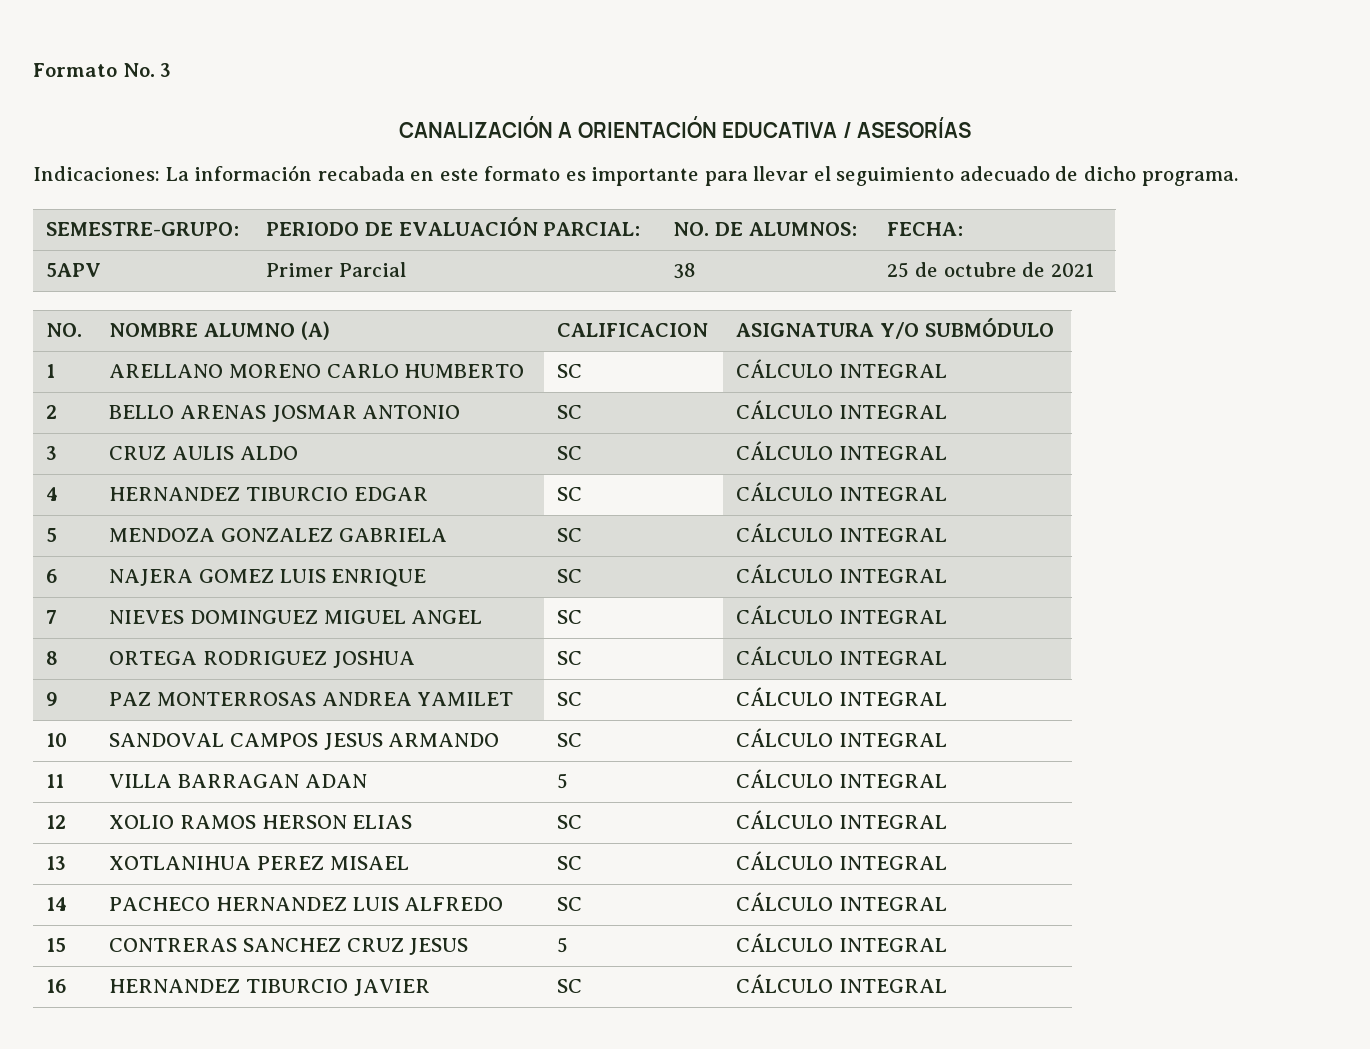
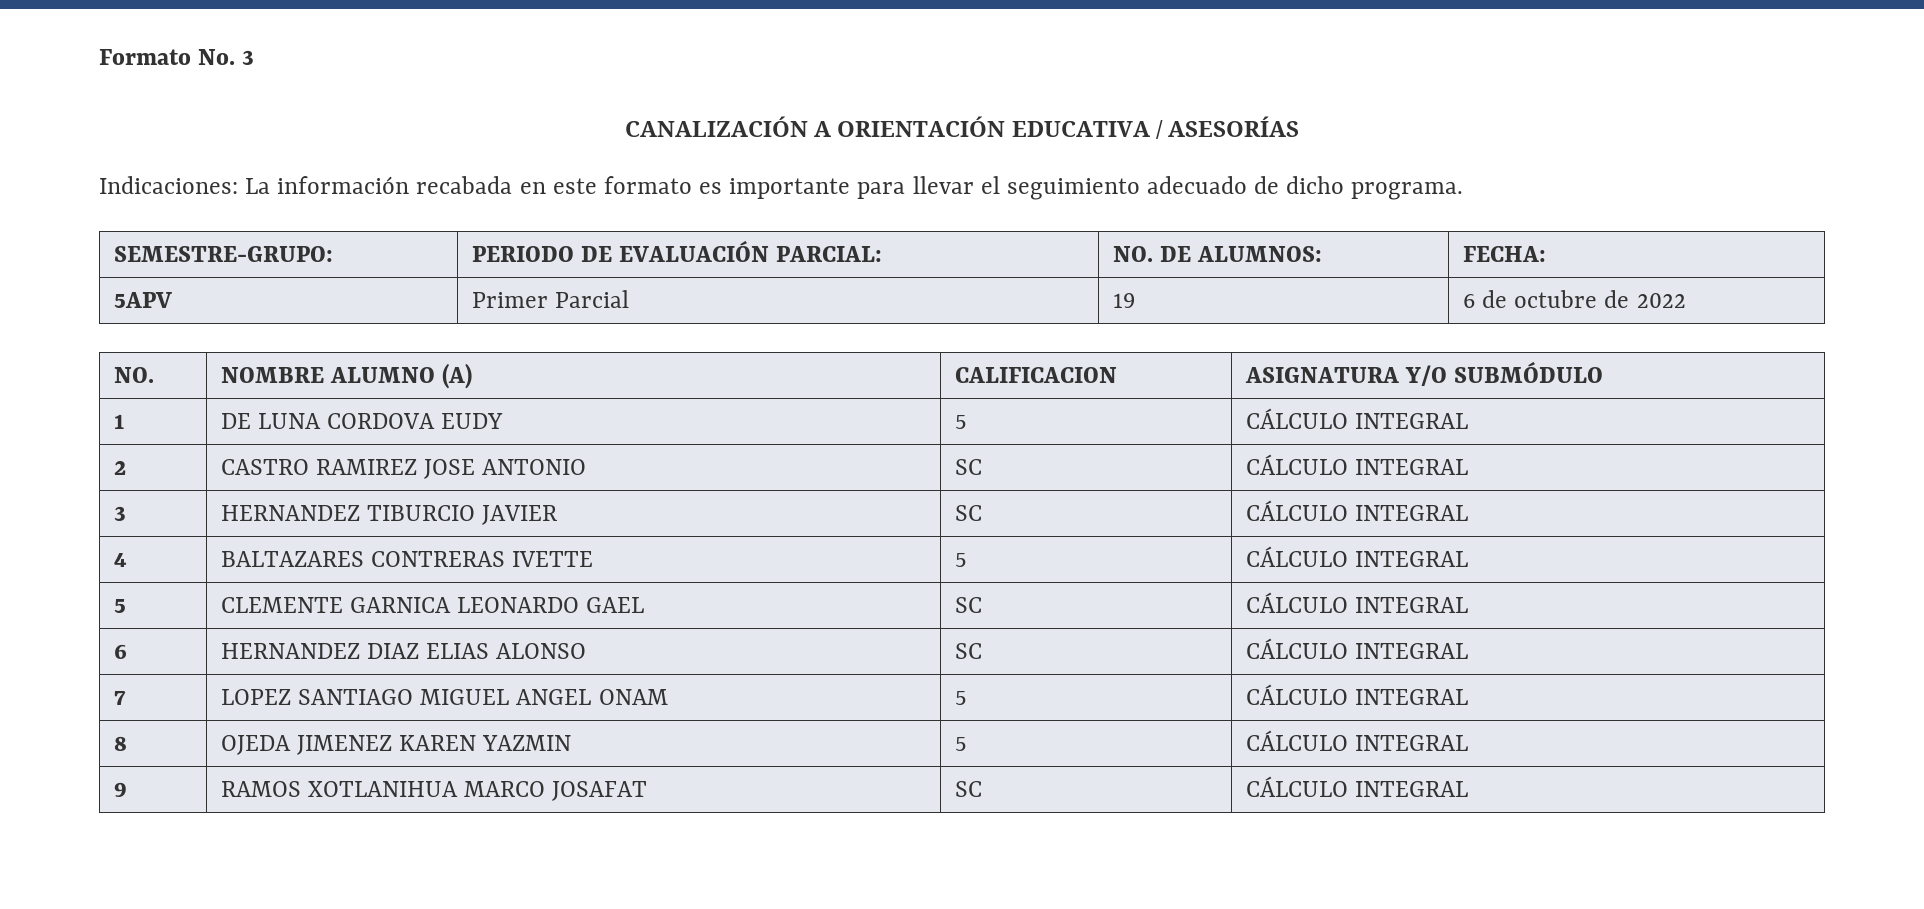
- 5APV | Primer Parcial | 38 | 25 de octubre de 2021
+ 5APV | Primer Parcial | 19 | 6 de octubre de 2022
- 1 | ARELLANO MORENO CARLO HUMBERTO | SC | CÁLCULO INTEGRAL
+ 1 | DE LUNA CORDOVA EUDY | 5 | CÁLCULO INTEGRAL
- 2 | BELLO ARENAS JOSMAR ANTONIO | SC | CÁLCULO INTEGRAL
+ 2 | CASTRO RAMIREZ JOSE ANTONIO | SC | CÁLCULO INTEGRAL
- 3 | CRUZ AULIS ALDO | SC | CÁLCULO INTEGRAL
+ 3 | HERNANDEZ TIBURCIO JAVIER | SC | CÁLCULO INTEGRAL
- 4 | HERNANDEZ TIBURCIO EDGAR | SC | CÁLCULO INTEGRAL
+ 4 | BALTAZARES CONTRERAS IVETTE | 5 | CÁLCULO INTEGRAL
- 5 | MENDOZA GONZALEZ GABRIELA | SC | CÁLCULO INTEGRAL
+ 5 | CLEMENTE GARNICA LEONARDO GAEL | SC | CÁLCULO INTEGRAL
- 6 | NAJERA GOMEZ LUIS ENRIQUE | SC | CÁLCULO INTEGRAL
+ 6 | HERNANDEZ DIAZ ELIAS ALONSO | SC | CÁLCULO INTEGRAL
- 7 | NIEVES DOMINGUEZ MIGUEL ANGEL | SC | CÁLCULO INTEGRAL
+ 7 | LOPEZ SANTIAGO MIGUEL ANGEL ONAM | 5 | CÁLCULO INTEGRAL
- 8 | ORTEGA RODRIGUEZ JOSHUA | SC | CÁLCULO INTEGRAL
+ 8 | OJEDA JIMENEZ KAREN YAZMIN | 5 | CÁLCULO INTEGRAL
- 9 | PAZ MONTERROSAS ANDREA YAMILET | SC | CÁLCULO INTEGRAL
- 10 | SANDOVAL CAMPOS JESUS ARMANDO | SC | CÁLCULO INTEGRAL
- 11 | VILLA BARRAGAN ADAN | 5 | CÁLCULO INTEGRAL
- 12 | XOLIO RAMOS HERSON ELIAS | SC | CÁLCULO INTEGRAL
- 13 | XOTLANIHUA PEREZ MISAEL | SC | CÁLCULO INTEGRAL
- 14 | PACHECO HERNANDEZ LUIS ALFREDO | SC | CÁLCULO INTEGRAL
- 15 | CONTRERAS SANCHEZ CRUZ JESUS | 5 | CÁLCULO INTEGRAL
- 16 | HERNANDEZ TIBURCIO JAVIER | SC | CÁLCULO INTEGRAL
+ 9 | RAMOS XOTLANIHUA MARCO JOSAFAT | SC | CÁLCULO INTEGRAL

